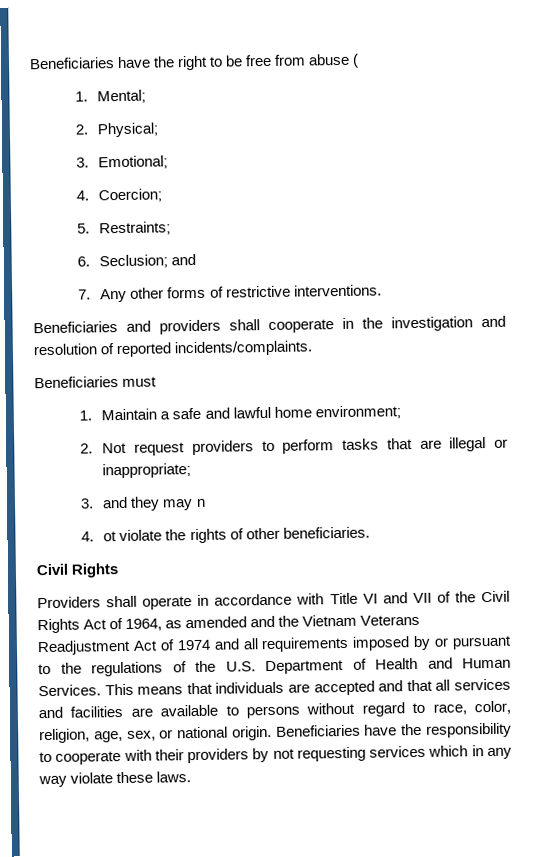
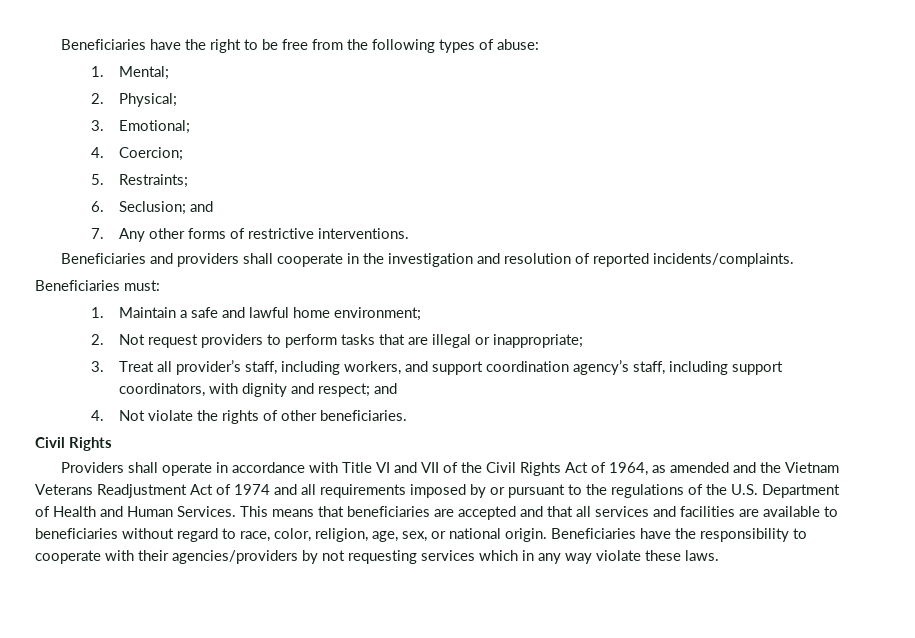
- Beneficiaries have the right to be free from abuse (
+ Beneficiaries have the right to be free from the following types of abuse:
- Beneficiaries must
+ Beneficiaries must:
- 3. and they may n
- 4. ot violate the rights of other beneficiaries.
+ 3. Treat all provider’s staff, including workers, and support coordination agency’s staff, including support coordinators, with dignity and respect; and
+ 4. Not violate the rights of other beneficiaries.
- This means that individuals are accepted and that all services and facilities are available to persons without regard to race, color, religion, age, sex, or national origin.
+ This means that beneficiaries are accepted and that all services and facilities are available to beneficiaries without regard to race, color, religion, age, sex, or national origin.
- Beneficiaries have the responsibility to cooperate with their providers by not requesting services which in any way violate these laws.
+ Beneficiaries have the responsibility to cooperate with their agencies/providers by not requesting services which in any way violate these laws.

